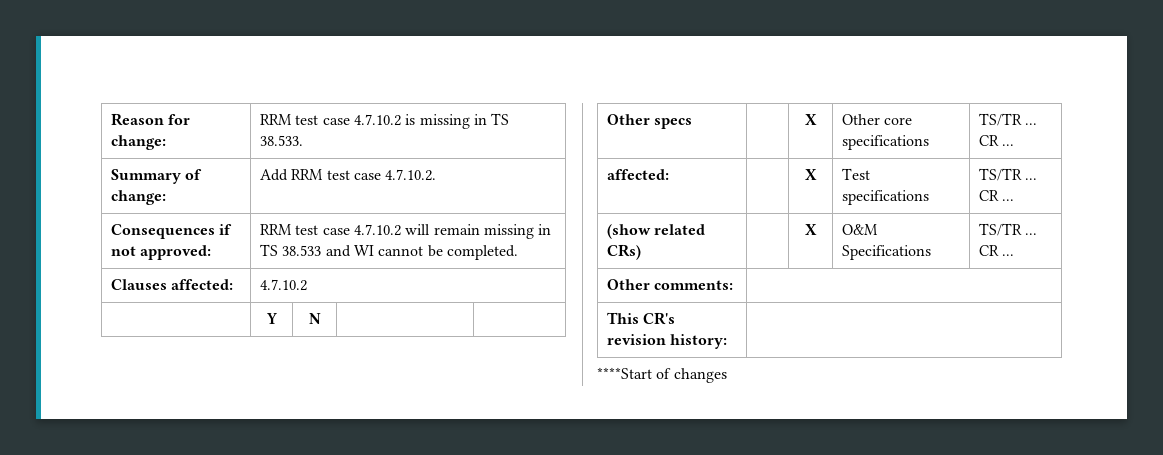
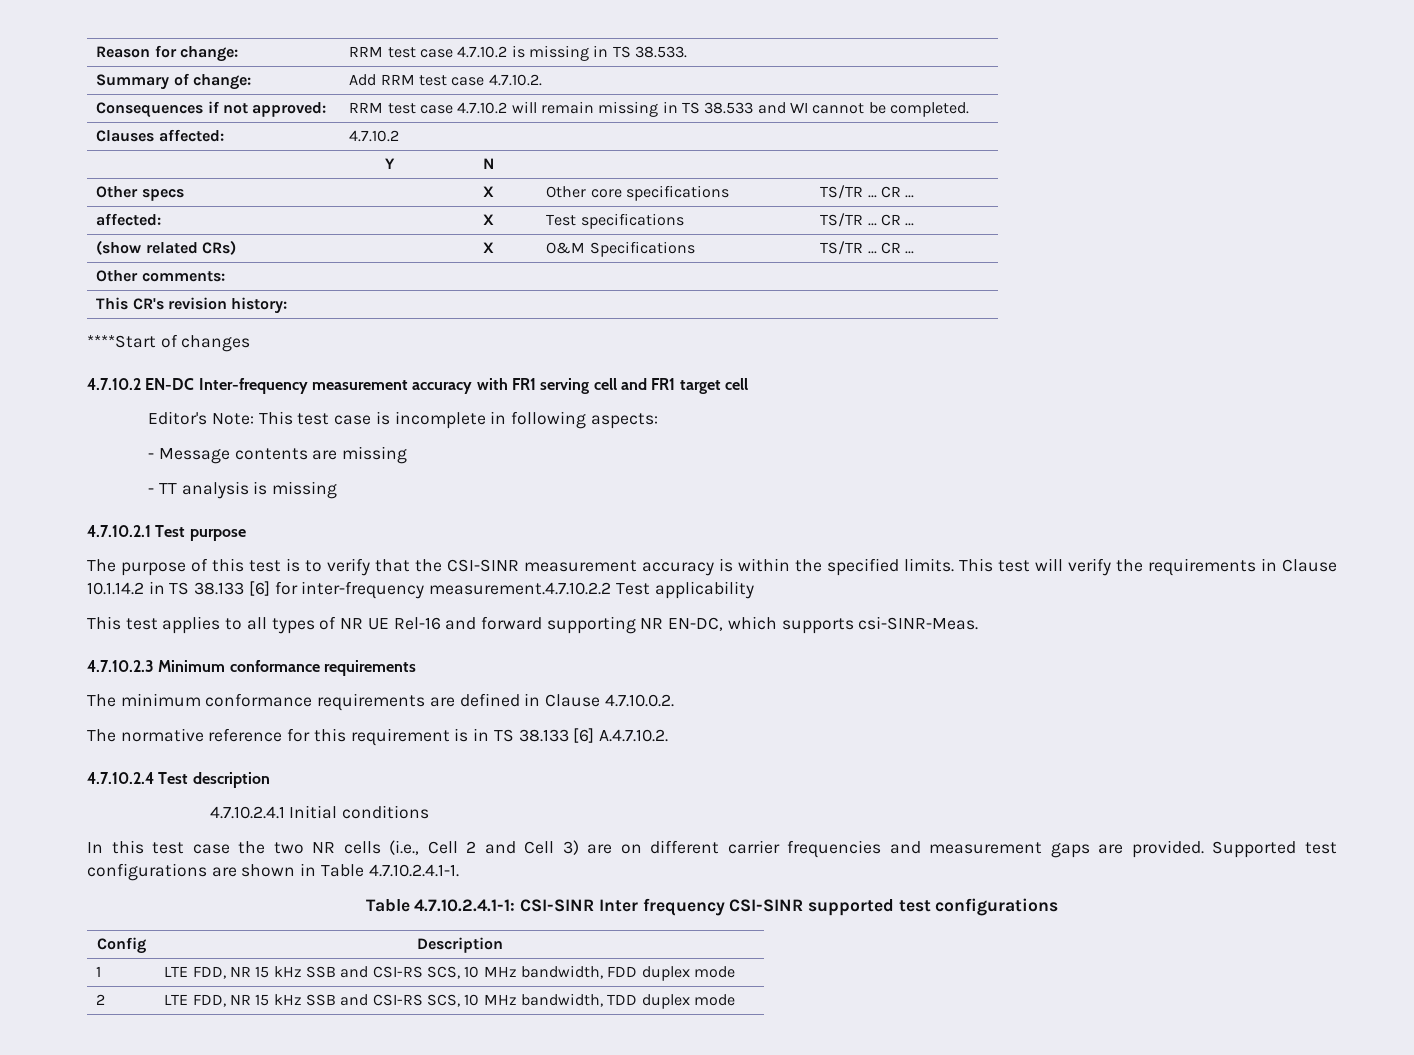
+ 4.7.10.2 EN-DC Inter-frequency measurement accuracy with FR1 serving cell and FR1 target cell
+ Editor's Note: This test case is incomplete in following aspects:
+ - Message contents are missing
+ - TT analysis is missing
+ 4.7.10.2.1 Test purpose
+ The purpose of this test is to verify that the CSI-SINR measurement accuracy is within the specified limits. This test will verify the requirements in Clause 10.1.14.2 in TS 38.133 [6] for inter-frequency measurement.4.7.10.2.2 Test applicability
+ This test applies to all types of NR UE Rel-16 and forward supporting NR EN-DC, which supports csi-SINR-Meas.
+ 4.7.10.2.3 Minimum conformance requirements
+ The minimum conformance requirements are defined in Clause 4.7.10.0.2.
+ The normative reference for this requirement is in TS 38.133 [6] A.4.7.10.2.
+ 4.7.10.2.4 Test description
+ 4.7.10.2.4.1 Initial conditions
+ In this test case the two NR cells (i.e., Cell 2 and Cell 3) are on different carrier frequencies and measurement gaps are provided. Supported test configurations are shown in Table 4.7.10.2.4.1-1.
+ Table 4.7.10.2.4.1-1: CSI-SINR Inter frequency CSI-SINR supported test configurations
+ Config | Description
+ 1 | LTE FDD, NR 15 kHz SSB and CSI-RS SCS, 10 MHz bandwidth, FDD duplex mode
+ 2 | LTE FDD, NR 15 kHz SSB and CSI-RS SCS, 10 MHz bandwidth, TDD duplex mode

